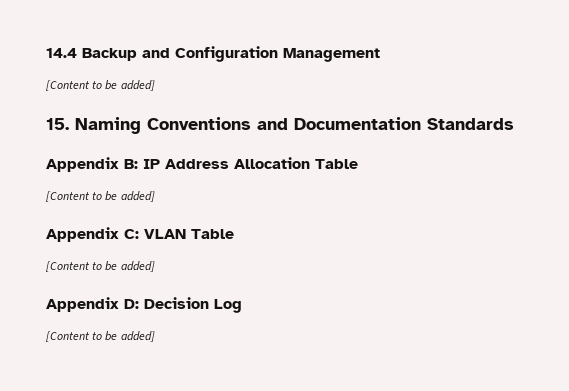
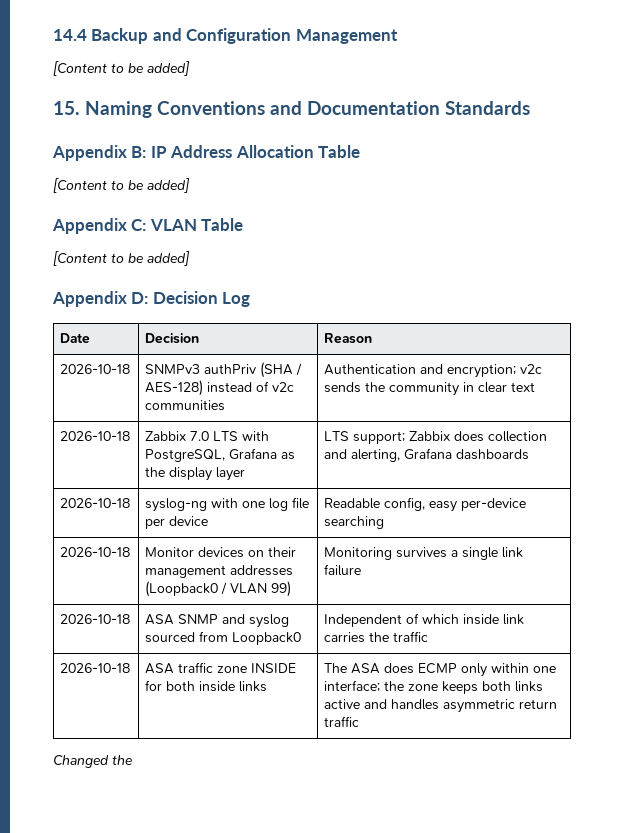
  Appendix D: Decision Log
- [Content to be added]
+ Date | Decision | Reason
+ 2026-10-18 | SNMPv3 authPriv (SHA / AES-128) instead of v2c communities | Authentication and encryption; v2c sends the community in clear text
+ 2026-10-18 | Zabbix 7.0 LTS with PostgreSQL, Grafana as the display layer | LTS support; Zabbix does collection and alerting, Grafana dashboards
+ 2026-10-18 | syslog-ng with one log file per device | Readable config, easy per-device searching
+ 2026-10-18 | Monitor devices on their management addresses (Loopback0 / VLAN 99) | Monitoring survives a single link failure
+ 2026-10-18 | ASA SNMP and syslog sourced from Loopback0 | Independent of which inside link carries the traffic
+ 2026-10-18 | ASA traffic zone INSIDE for both inside links | The ASA does ECMP only within one interface; the zone keeps both links active and handles asymmetric return traffic
+ Changed the

